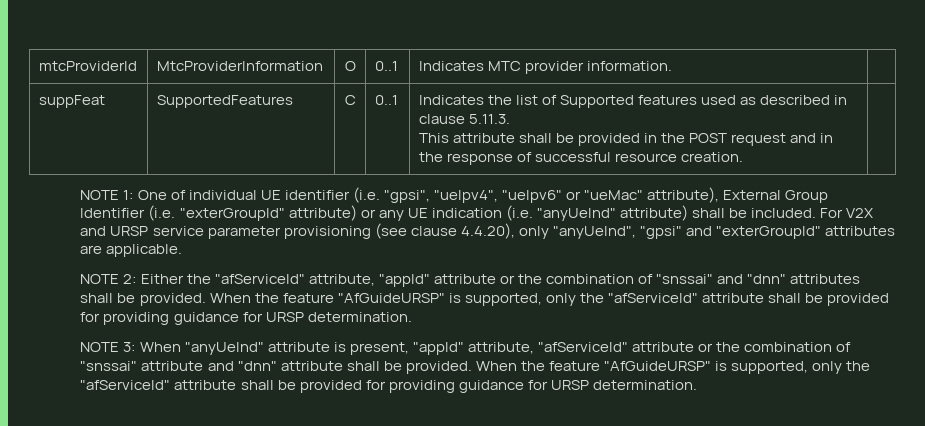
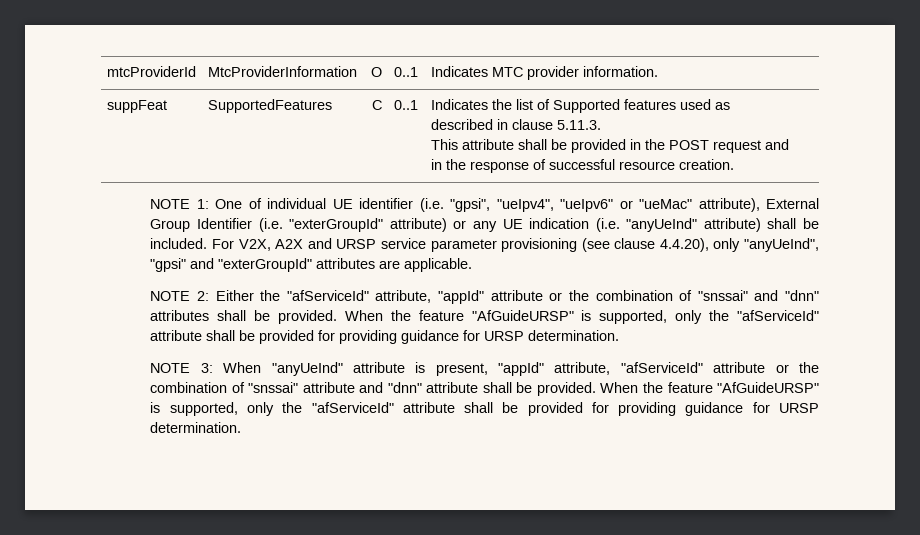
- For V2X and URSP service parameter provisioning (see clause 4.4.20), only "anyUeInd", "gpsi" and "exterGroupId" attributes are applicable.
+ For V2X, A2X and URSP service parameter provisioning (see clause 4.4.20), only "anyUeInd", "gpsi" and "exterGroupId" attributes are applicable.

